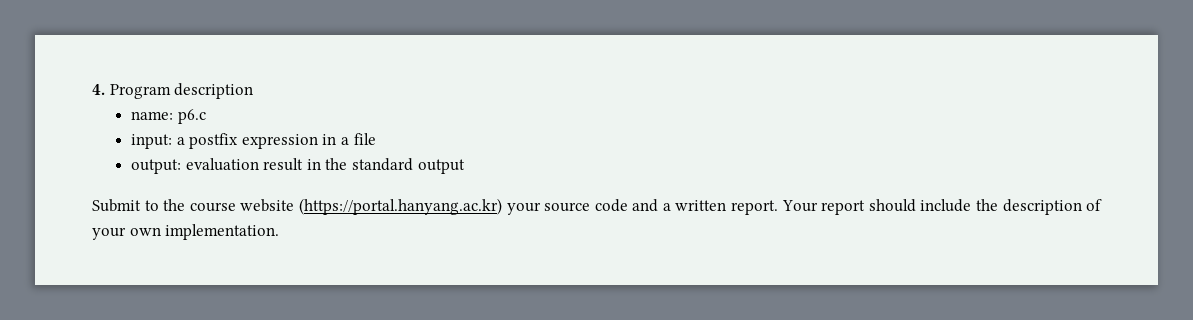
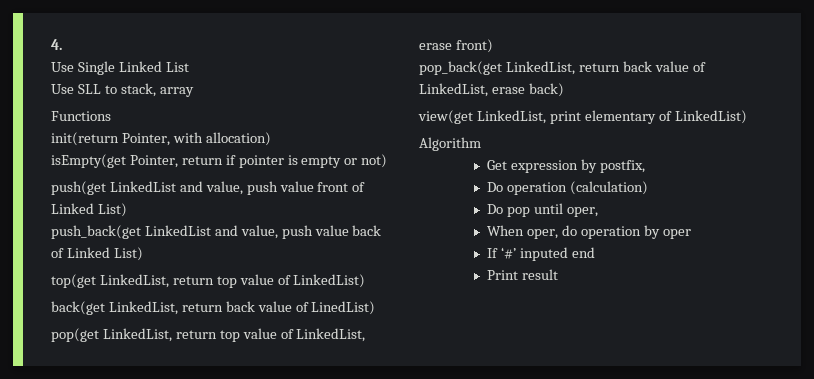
- 4. Program description
- name: p6.c
- input: a postfix expression in a file
- output: evaluation result in the standard output
- Submit to the course website (https://portal.hanyang.ac.kr) your source code and a written report. Your report should include the description of your own implementation.
+ 4.
+ Use Single Linked List
+ Use SLL to stack, array
+ Functions
+ init(return Pointer, with allocation)
+ isEmpty(get Pointer, return if pointer is empty or not)
+ push(get LinkedList and value, push value front of Linked List)
+ push_back(get LinkedList and value, push value back of Linked List)
+ top(get LinkedList, return top value of LinkedList)
+ back(get LinkedList, return back value of LinedList)
+ pop(get LinkedList, return top value of LinkedList, erase front)
+ pop_back(get LinkedList, return back value of LinkedList, erase back)
+ view(get LinkedList, print elementary of LinkedList)
+ Algorithm
+ Get expression by postfix,
+ Do operation (calculation)
+ Do pop until oper,
+ When oper, do operation by oper
+ If ‘#’ inputed end
+ Print result

